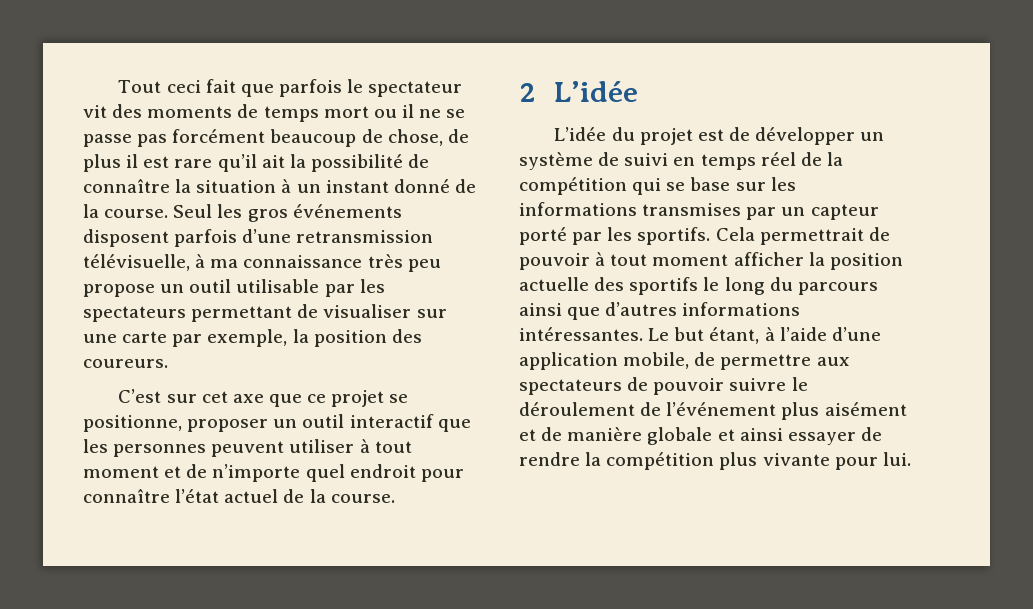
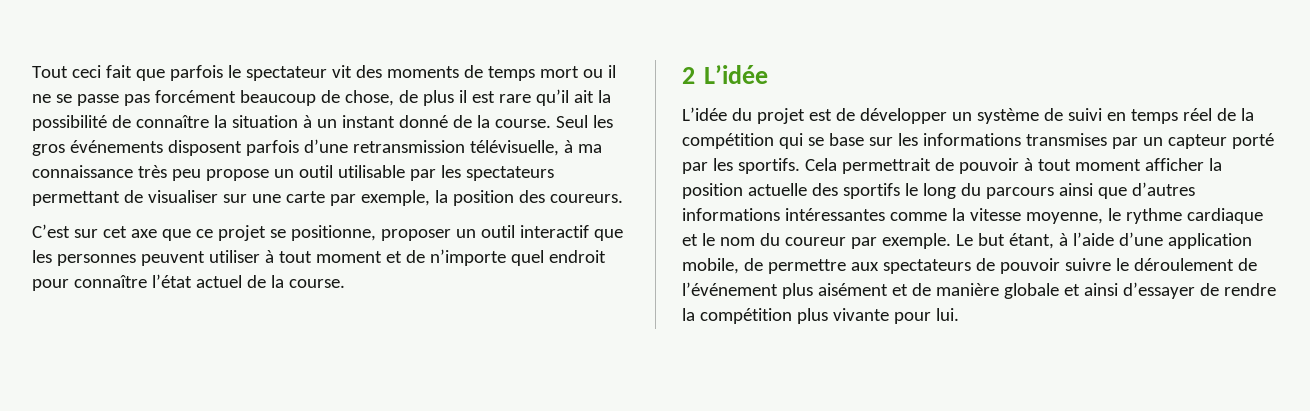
- Cela permettrait de pouvoir à tout moment afficher la position actuelle des sportifs le long du parcours ainsi que d’autres informations intéressantes.
+ Cela permettrait de pouvoir à tout moment afficher la position actuelle des sportifs le long du parcours ainsi que d’autres informations intéressantes comme la vitesse moyenne, le rythme cardiaque et le nom du coureur par exemple.
- Le but étant, à l’aide d’une application mobile, de permettre aux spectateurs de pouvoir suivre le déroulement de l’événement plus aisément et de manière globale et ainsi essayer de rendre la compétition plus vivante pour lui.
+ Le but étant, à l’aide d’une application mobile, de permettre aux spectateurs de pouvoir suivre le déroulement de l’événement plus aisément et de manière globale et ainsi d’essayer de rendre la compétition plus vivante pour lui.

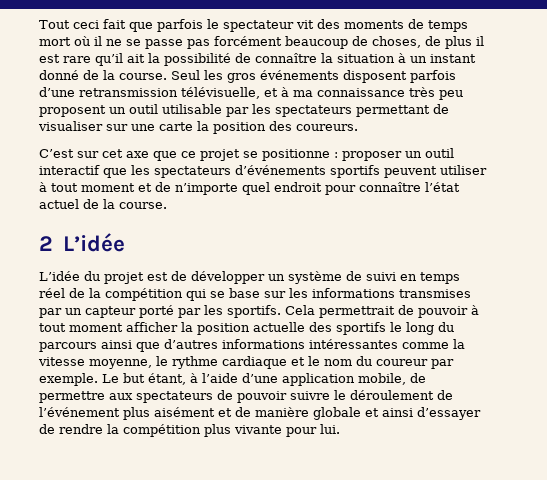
- Tout ceci fait que parfois le spectateur vit des moments de temps mort ou il ne se passe pas forcément beaucoup de chose, de plus il est rare qu’il ait la possibilité de connaître la situation à un instant donné de la course.
+ Tout ceci fait que parfois le spectateur vit des moments de temps mort où il ne se passe pas forcément beaucoup de choses, de plus il est rare qu’il ait la possibilité de connaître la situation à un instant donné de la course.
- Seul les gros événements disposent parfois d’une retransmission télévisuelle, à ma connaissance très peu propose un outil utilisable par les spectateurs permettant de visualiser sur une carte par exemple, la position des coureurs.
+ Seul les gros événements disposent parfois d’une retransmission télévisuelle, et à ma connaissance très peu proposent un outil utilisable par les spectateurs permettant de visualiser sur une carte la position des coureurs.
- C’est sur cet axe que ce projet se positionne, proposer un outil interactif que les personnes peuvent utiliser à tout moment et de n’importe quel endroit pour connaître l’état actuel de la course.
+ C’est sur cet axe que ce projet se positionne : proposer un outil interactif que les spectateurs d’événements sportifs peuvent utiliser à tout moment et de n’importe quel endroit pour connaître l’état actuel de la course.

